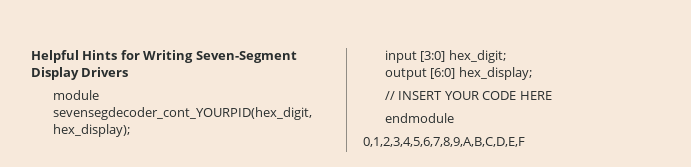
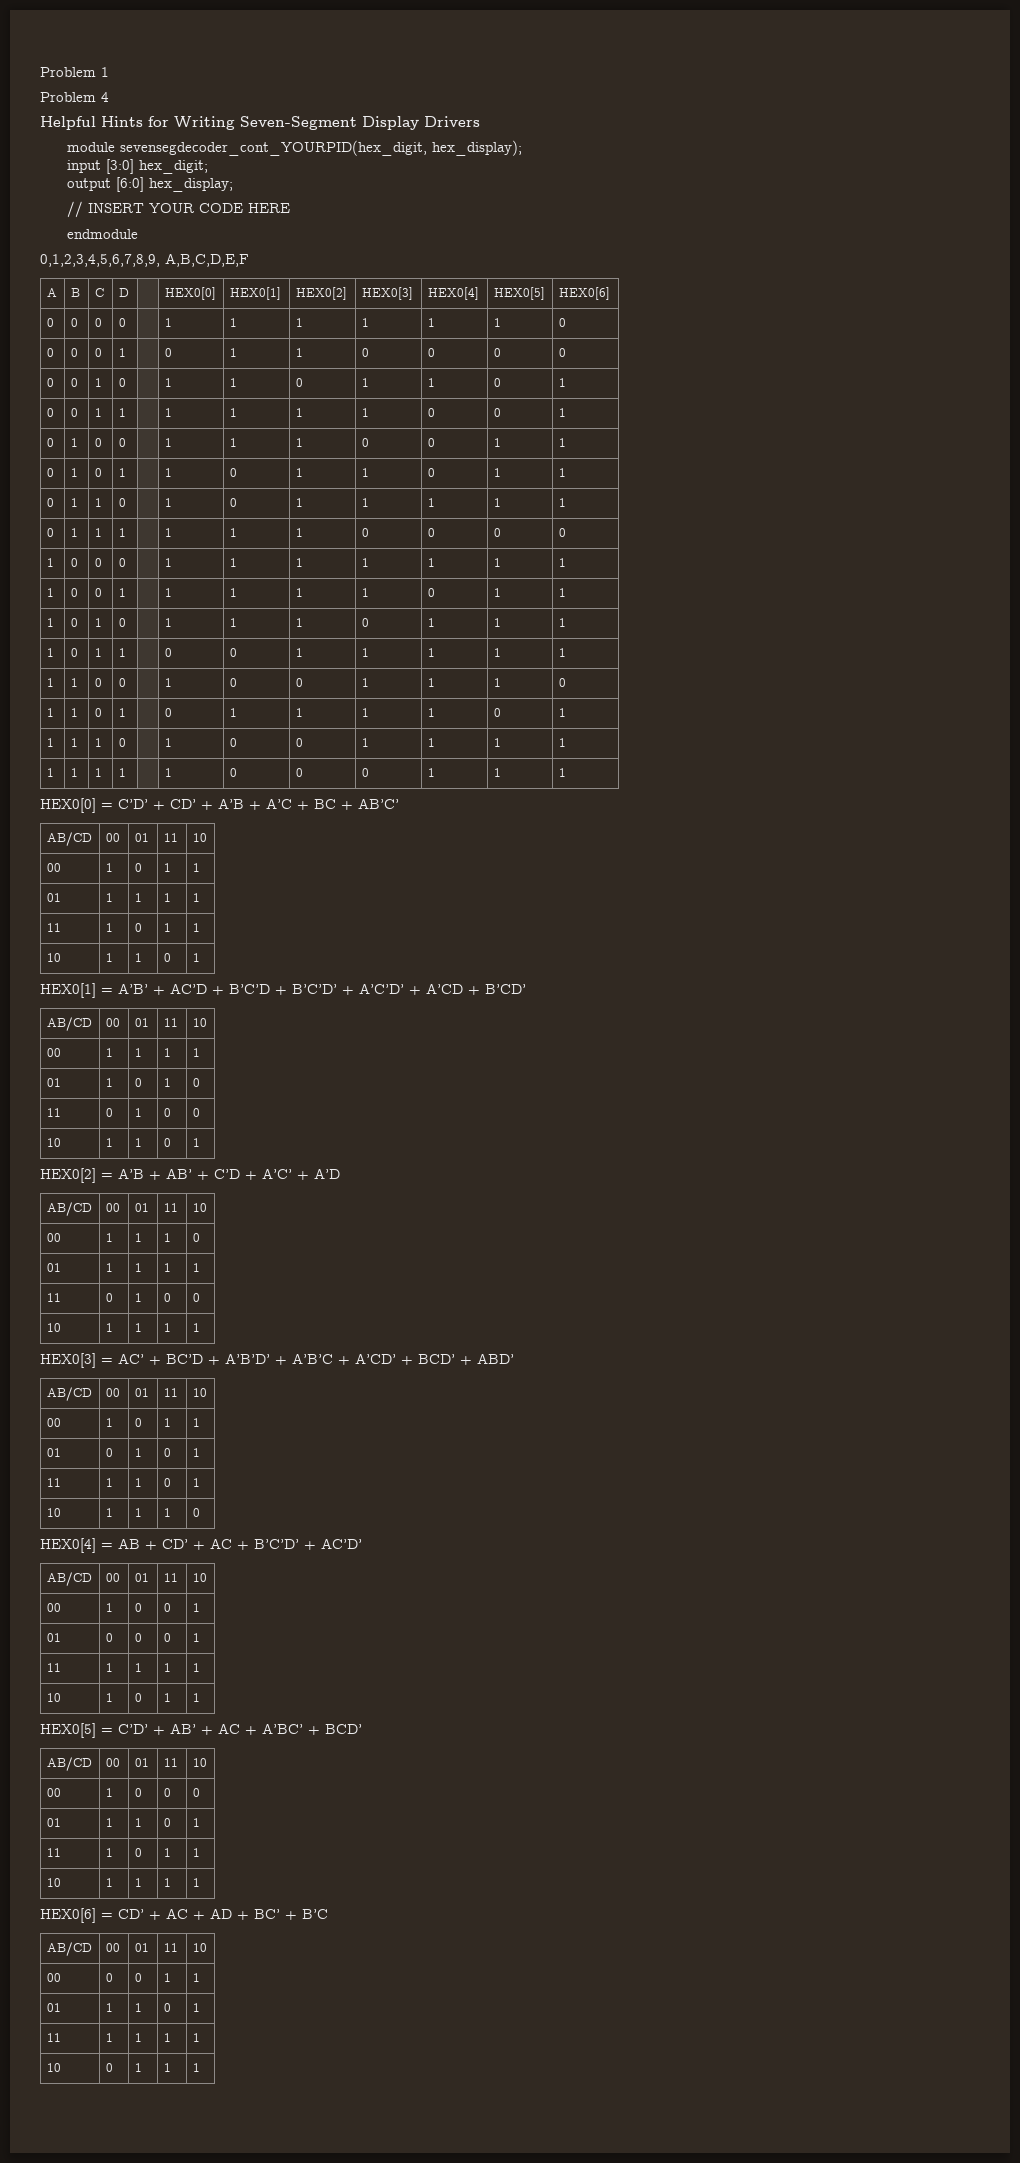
+ Problem 1
+ Problem 4
- 0,1,2,3,4,5,6,7,8,9,A,B,C,D,E,F
+ 0,1,2,3,4,5,6,7,8,9, A,B,C,D,E,F
+ A | B | C | D | | HEX0[0] | HEX0[1] | HEX0[2] | HEX0[3] | HEX0[4] | HEX0[5] | HEX0[6]
+ 0 | 0 | 0 | 0 | | 1 | 1 | 1 | 1 | 1 | 1 | 0
+ 0 | 0 | 0 | 1 | | 0 | 1 | 1 | 0 | 0 | 0 | 0
+ 0 | 0 | 1 | 0 | | 1 | 1 | 0 | 1 | 1 | 0 | 1
+ 0 | 0 | 1 | 1 | | 1 | 1 | 1 | 1 | 0 | 0 | 1
+ 0 | 1 | 0 | 0 | | 1 | 1 | 1 | 0 | 0 | 1 | 1
+ 0 | 1 | 0 | 1 | | 1 | 0 | 1 | 1 | 0 | 1 | 1
+ 0 | 1 | 1 | 0 | | 1 | 0 | 1 | 1 | 1 | 1 | 1
+ 0 | 1 | 1 | 1 | | 1 | 1 | 1 | 0 | 0 | 0 | 0
+ 1 | 0 | 0 | 0 | | 1 | 1 | 1 | 1 | 1 | 1 | 1
+ 1 | 0 | 0 | 1 | | 1 | 1 | 1 | 1 | 0 | 1 | 1
+ 1 | 0 | 1 | 0 | | 1 | 1 | 1 | 0 | 1 | 1 | 1
+ 1 | 0 | 1 | 1 | | 0 | 0 | 1 | 1 | 1 | 1 | 1
+ 1 | 1 | 0 | 0 | | 1 | 0 | 0 | 1 | 1 | 1 | 0
+ 1 | 1 | 0 | 1 | | 0 | 1 | 1 | 1 | 1 | 0 | 1
+ 1 | 1 | 1 | 0 | | 1 | 0 | 0 | 1 | 1 | 1 | 1
+ 1 | 1 | 1 | 1 | | 1 | 0 | 0 | 0 | 1 | 1 | 1
+ HEX0[0] = C’D’ + CD’ + A’B + A’C + BC + AB’C’
+ AB/CD | 00 | 01 | 11 | 10
+ 00 | 1 | 0 | 1 | 1
+ 01 | 1 | 1 | 1 | 1
+ 11 | 1 | 0 | 1 | 1
+ 10 | 1 | 1 | 0 | 1
+ HEX0[1] = A’B’ + AC’D + B’C’D + B’C’D’ + A’C’D’ + A’CD + B’CD’
+ AB/CD | 00 | 01 | 11 | 10
+ 00 | 1 | 1 | 1 | 1
+ 01 | 1 | 0 | 1 | 0
+ 11 | 0 | 1 | 0 | 0
+ 10 | 1 | 1 | 0 | 1
+ HEX0[2] = A’B + AB’ + C’D + A’C’ + A’D
+ AB/CD | 00 | 01 | 11 | 10
+ 00 | 1 | 1 | 1 | 0
+ 01 | 1 | 1 | 1 | 1
+ 11 | 0 | 1 | 0 | 0
+ 10 | 1 | 1 | 1 | 1
+ HEX0[3] = AC’ + BC’D + A’B’D’ + A’B’C + A’CD’ + BCD’ + ABD’
+ AB/CD | 00 | 01 | 11 | 10
+ 00 | 1 | 0 | 1 | 1
+ 01 | 0 | 1 | 0 | 1
+ 11 | 1 | 1 | 0 | 1
+ 10 | 1 | 1 | 1 | 0
+ HEX0[4] = AB + CD’ + AC + B’C’D’ + AC’D’
+ AB/CD | 00 | 01 | 11 | 10
+ 00 | 1 | 0 | 0 | 1
+ 01 | 0 | 0 | 0 | 1
+ 11 | 1 | 1 | 1 | 1
+ 10 | 1 | 0 | 1 | 1
+ HEX0[5] = C’D’ + AB’ + AC + A’BC’ + BCD’
+ AB/CD | 00 | 01 | 11 | 10
+ 00 | 1 | 0 | 0 | 0
+ 01 | 1 | 1 | 0 | 1
+ 11 | 1 | 0 | 1 | 1
+ 10 | 1 | 1 | 1 | 1
+ HEX0[6] = CD’ + AC + AD + BC’ + B’C
+ AB/CD | 00 | 01 | 11 | 10
+ 00 | 0 | 0 | 1 | 1
+ 01 | 1 | 1 | 0 | 1
+ 11 | 1 | 1 | 1 | 1
+ 10 | 0 | 1 | 1 | 1

